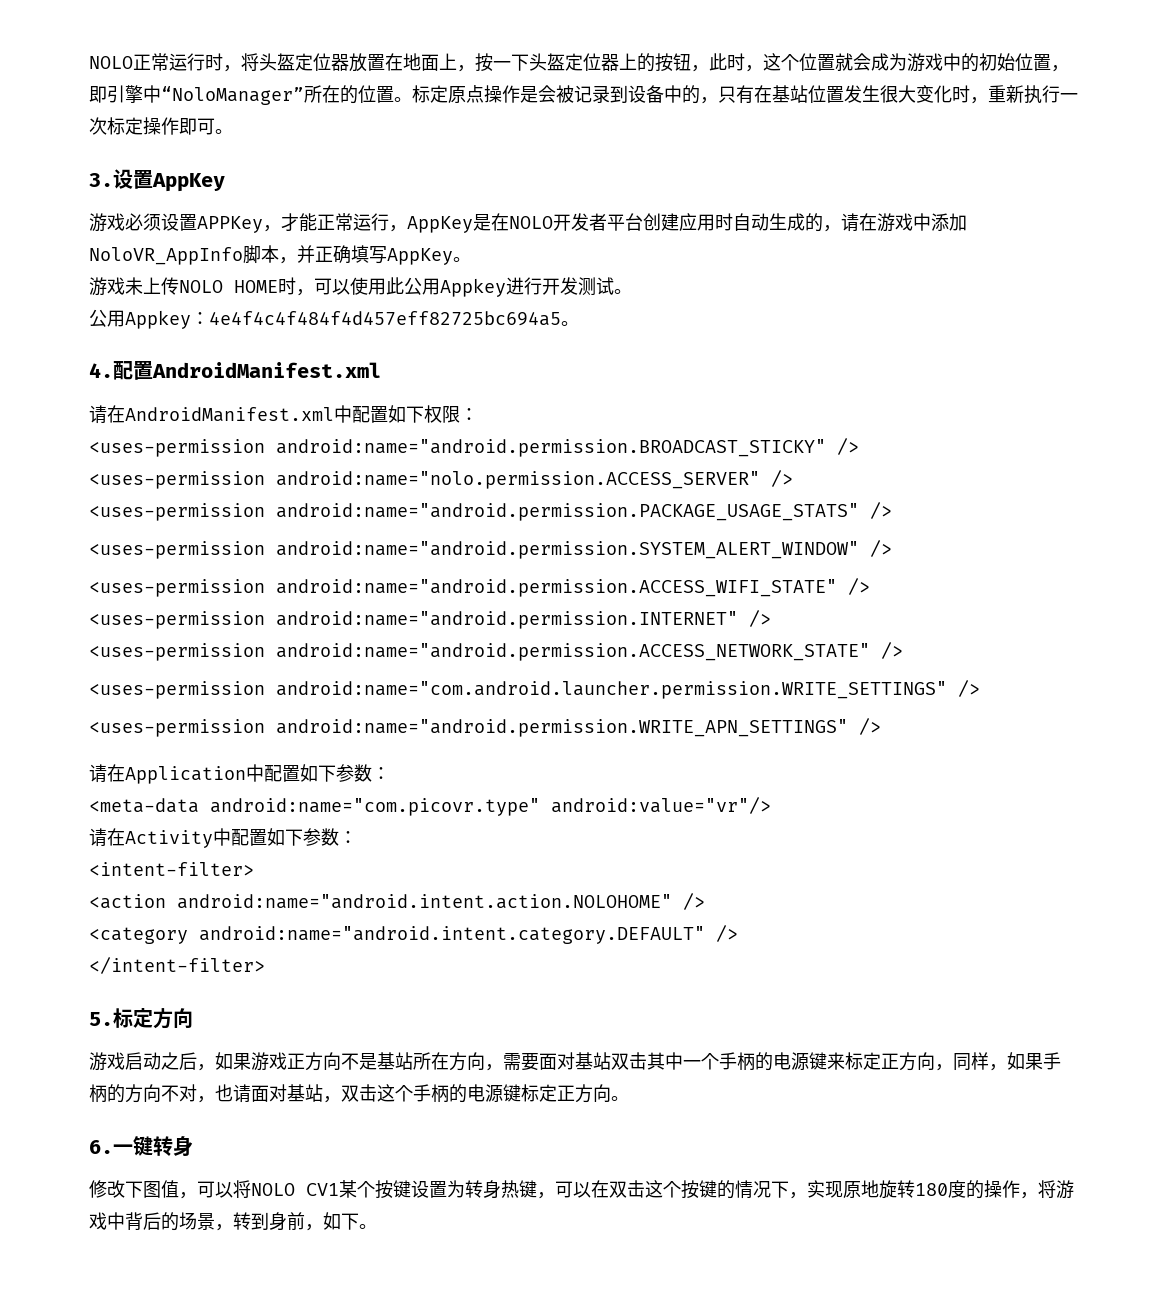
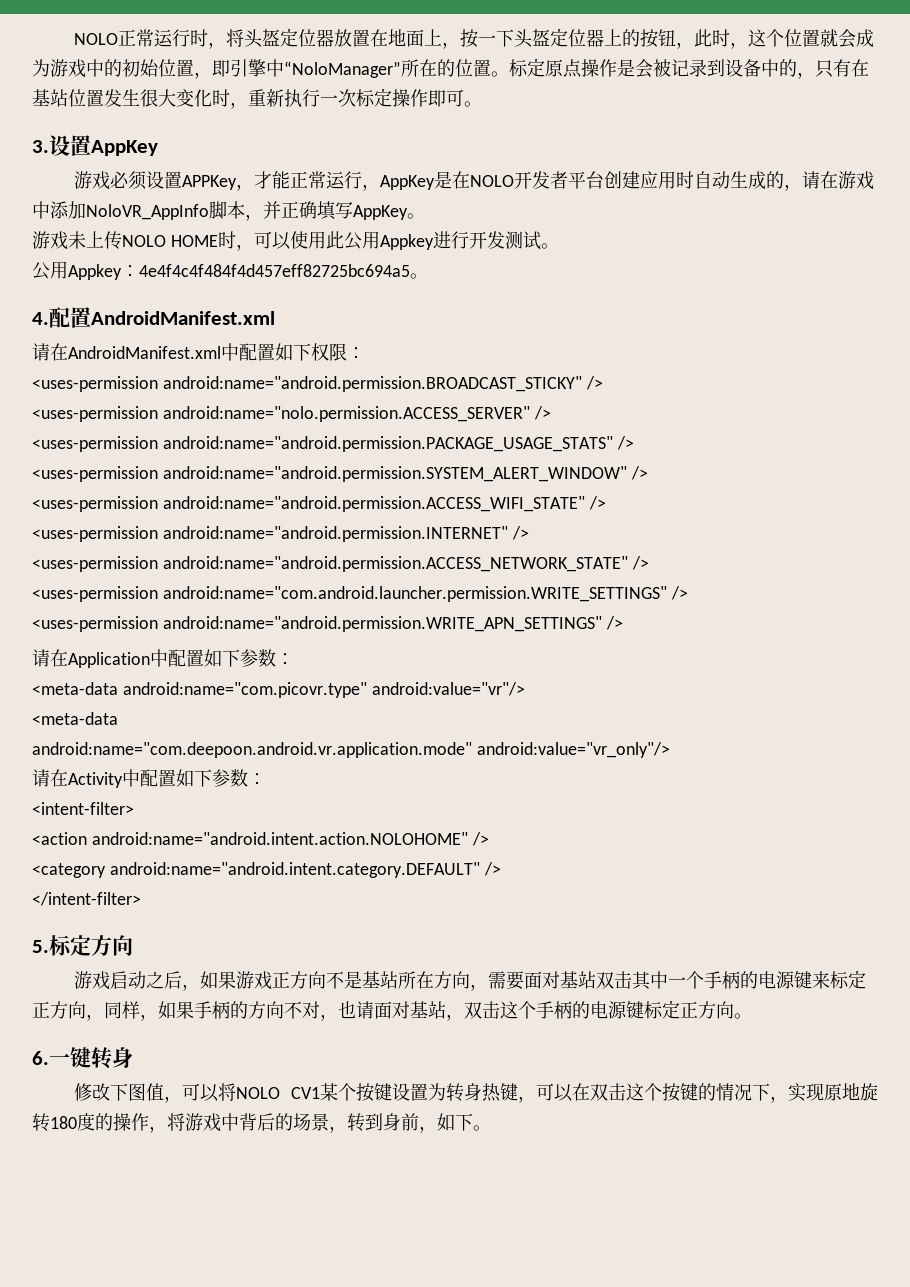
  <meta-data android:name="com.picovr.type" android:value="vr"/>
+ <meta-data
+ android:name="com.deepoon.android.vr.application.mode" android:value="vr_only"/>

